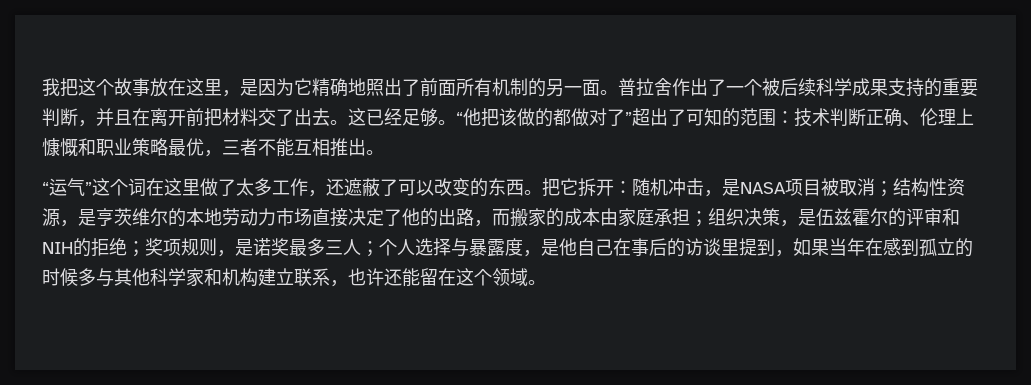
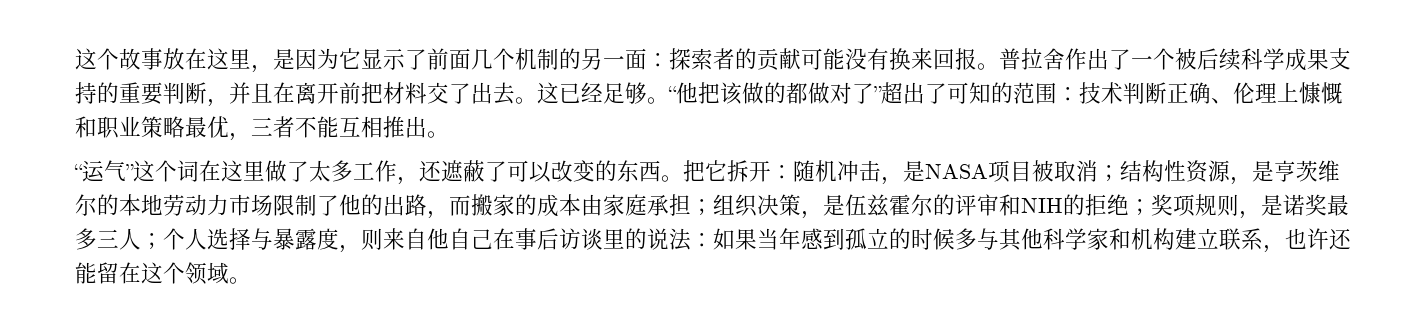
- 我把这个故事放在这里，是因为它精确地照出了前面所有机制的另一面。
+ 这个故事放在这里，是因为它显示了前面几个机制的另一面：探索者的贡献可能没有换来回报。
- 结构性资源，是亨茨维尔的本地劳动力市场直接决定了他的出路，而搬家的成本由家庭承担；
+ 结构性资源，是亨茨维尔的本地劳动力市场限制了他的出路，而搬家的成本由家庭承担；
- 个人选择与暴露度，是他自己在事后的访谈里提到，如果当年在感到孤立的时候多与其他科学家和机构建立联系，也许还能留在这个领域。
+ 个人选择与暴露度，则来自他自己在事后访谈里的说法：如果当年感到孤立的时候多与其他科学家和机构建立联系，也许还能留在这个领域。

